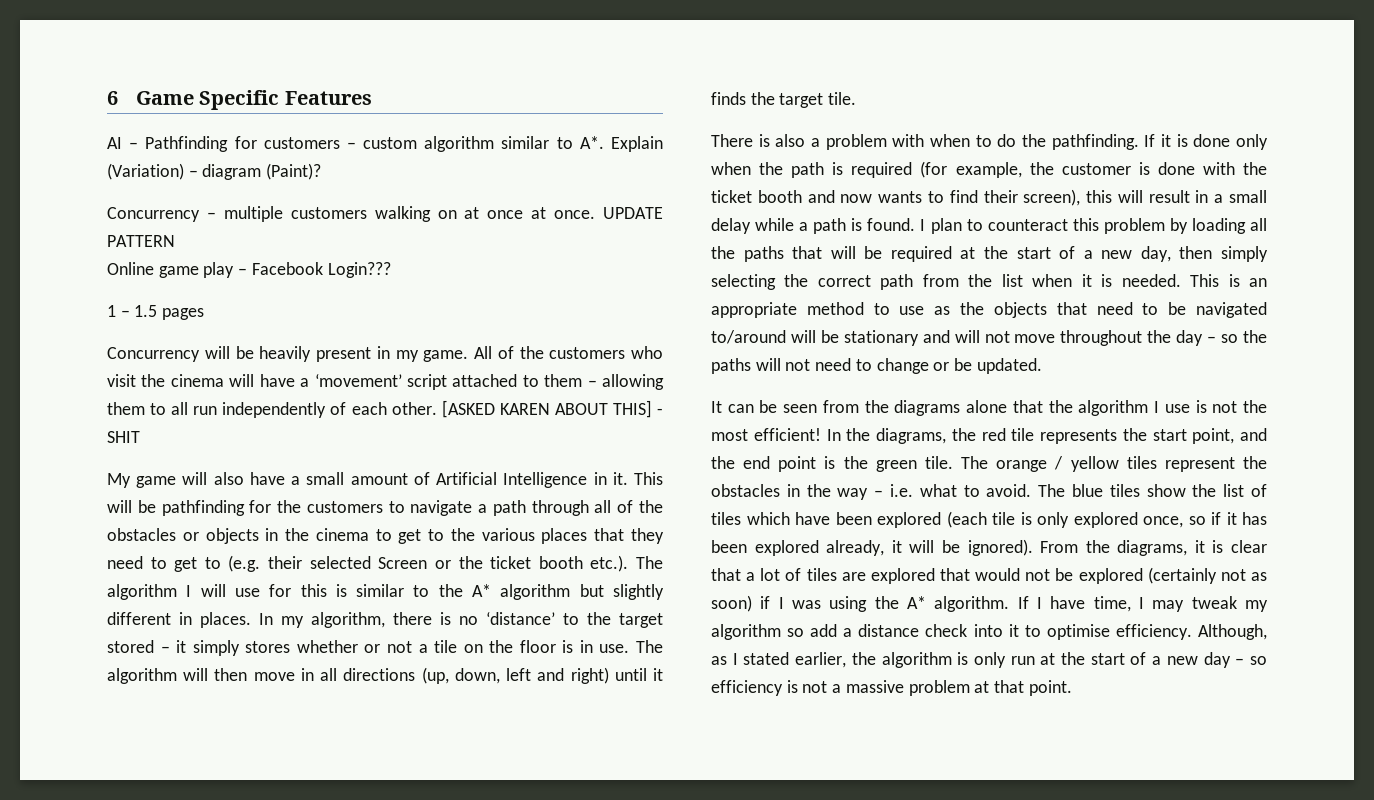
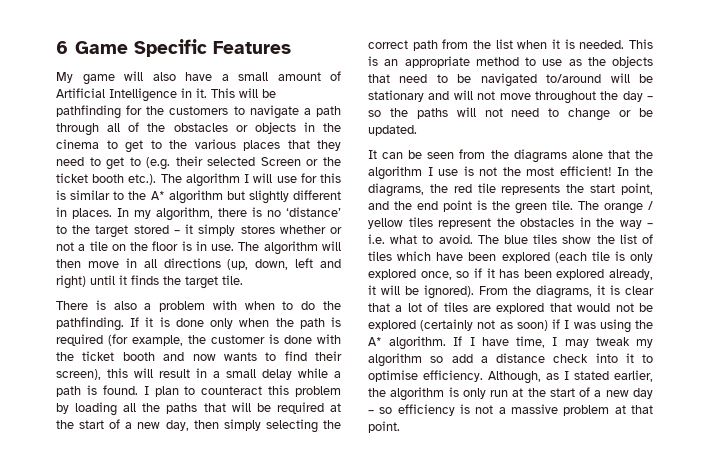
- AI – Pathfinding for customers – custom algorithm similar to A*. Explain (Variation) – diagram (Paint)?
- Concurrency – multiple customers walking on at once at once. UPDATE PATTERN
- Online game play – Facebook Login???
- 1 – 1.5 pages
- Concurrency will be heavily present in my game. All of the customers who visit the cinema will have a ‘movement’ script attached to them – allowing them to all run independently of each other. [ASKED KAREN ABOUT THIS] - SHIT

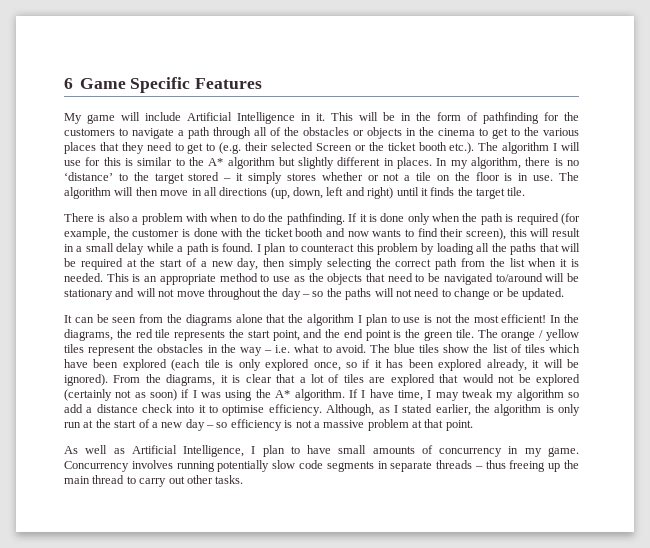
- My game will also have a small amount of Artificial Intelligence in it.
+ My game will include Artificial Intelligence in it.
- This will be pathfinding for the customers to navigate a path through all of the obstacles or objects in the cinema to get to the various places that they need to get to (e.g. their selected Screen or the ticket booth etc.). The algorithm I will use for this is similar to the A* algorithm but slightly different in places.
+ This will be in the form of pathfinding for the customers to navigate a path through all of the obstacles or objects in the cinema to get to the various places that they need to get to (e.g. their selected Screen or the ticket booth etc.). The algorithm I will use for this is similar to the A* algorithm but slightly different in places.
- It can be seen from the diagrams alone that the algorithm I use is not the most efficient!
+ It can be seen from the diagrams alone that the algorithm I plan to use is not the most efficient!
+ As well as Artificial Intelligence, I plan to have small amounts of concurrency in my game. Concurrency involves running potentially slow code segments in separate threads – thus freeing up the main thread to carry out other tasks.

